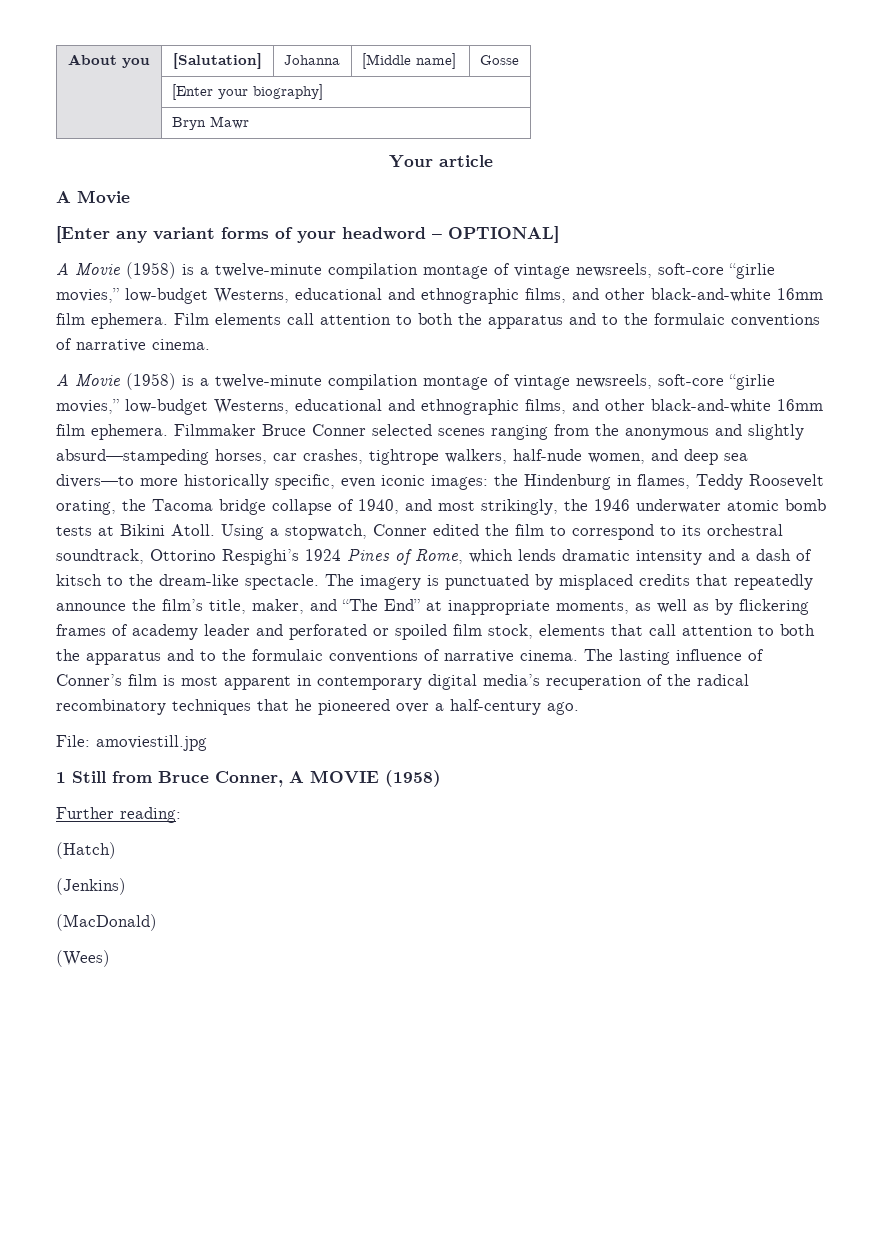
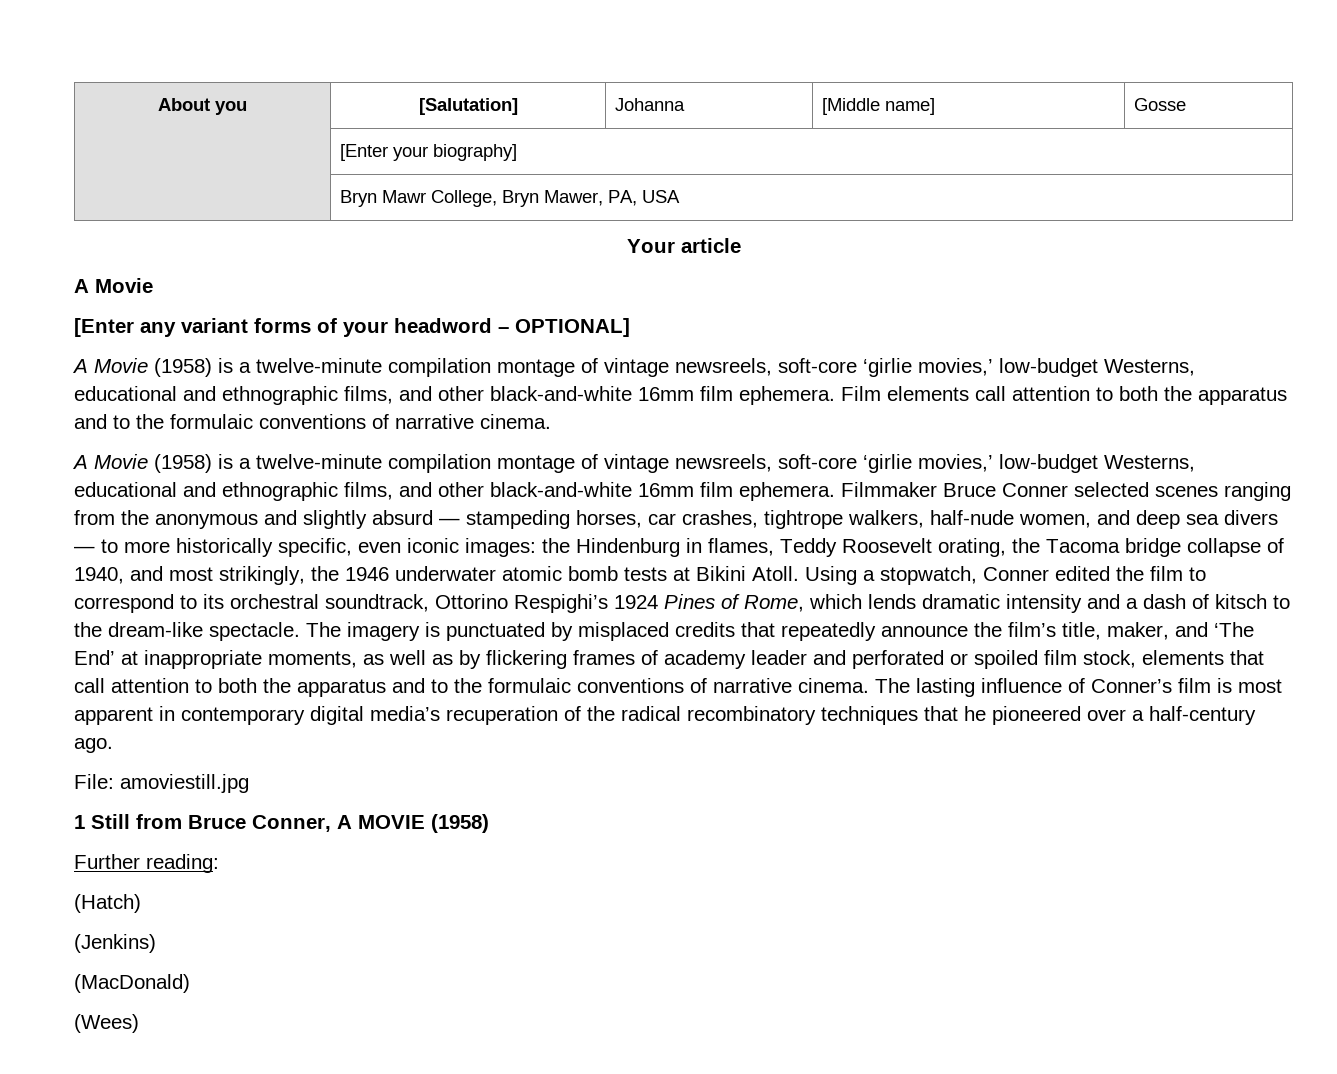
- | Bryn Mawr
+ | Bryn Mawr College, Bryn Mawer, PA, USA
  [Enter any variant forms of your headword – OPTIONAL]
- A Movie (1958) is a twelve-minute compilation montage of vintage newsreels, soft-core “girlie movies,” low-budget Westerns, educational and ethnographic films, and other black-and-white 16mm film ephemera.
+ A Movie (1958) is a twelve-minute compilation montage of vintage newsreels, soft-core ‘girlie movies,’ low-budget Westerns, educational and ethnographic films, and other black-and-white 16mm film ephemera.
  Film elements call attention to both the apparatus and to the formulaic conventions of narrative cinema.
- A Movie (1958) is a twelve-minute compilation montage of vintage newsreels, soft-core “girlie movies,” low-budget Westerns, educational and ethnographic films, and other black-and-white 16mm film ephemera.
+ A Movie (1958) is a twelve-minute compilation montage of vintage newsreels, soft-core ‘girlie movies,’ low-budget Westerns, educational and ethnographic films, and other black-and-white 16mm film ephemera.
- Filmmaker Bruce Conner selected scenes ranging from the anonymous and slightly absurd—stampeding horses, car crashes, tightrope walkers, half-nude women, and deep sea divers—to more historically specific, even iconic images: the Hindenburg in flames, Teddy Roosevelt orating, the Tacoma bridge collapse of 1940, and most strikingly, the 1946 underwater atomic bomb tests at Bikini Atoll.
+ Filmmaker Bruce Conner selected scenes ranging from the anonymous and slightly absurd — stampeding horses, car crashes, tightrope walkers, half-nude women, and deep sea divers — to more historically specific, even iconic images: the Hindenburg in flames, Teddy Roosevelt orating, the Tacoma bridge collapse of 1940, and most strikingly, the 1946 underwater atomic bomb tests at Bikini Atoll.
- The imagery is punctuated by misplaced credits that repeatedly announce the film’s title, maker, and “The End” at inappropriate moments, as well as by flickering frames of academy leader and perforated or spoiled film stock, elements that call attention to both the apparatus and to the formulaic conventions of narrative cinema.
+ The imagery is punctuated by misplaced credits that repeatedly announce the film’s title, maker, and ‘The End’ at inappropriate moments, as well as by flickering frames of academy leader and perforated or spoiled film stock, elements that call attention to both the apparatus and to the formulaic conventions of narrative cinema.

